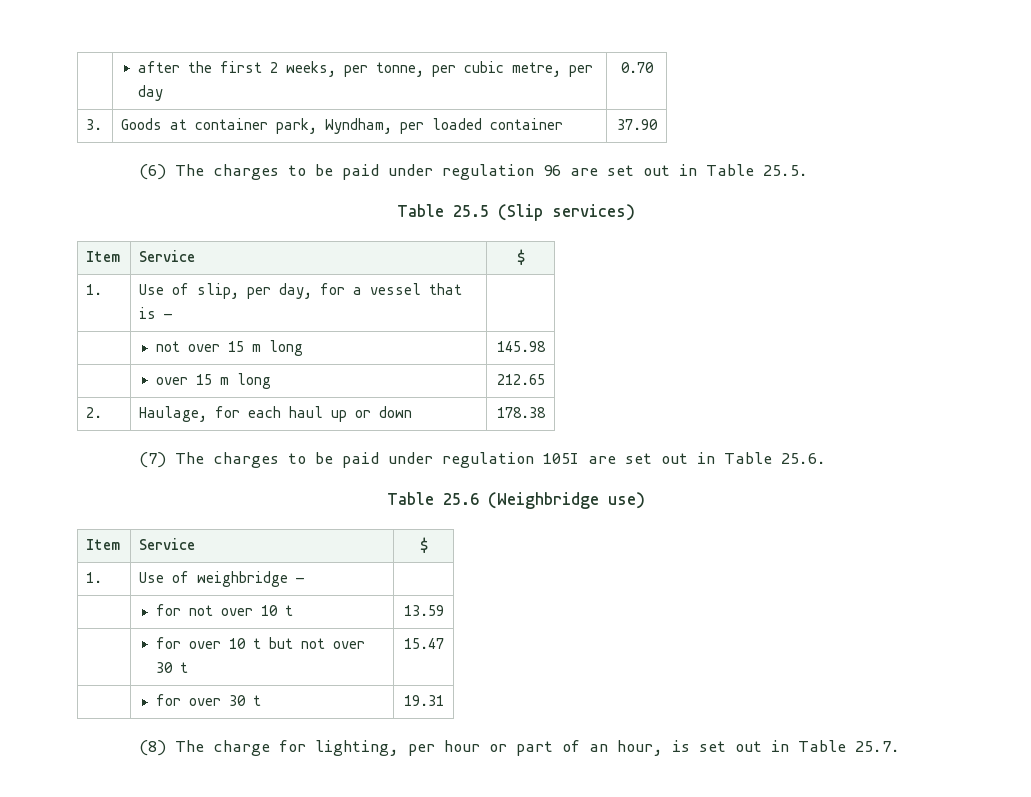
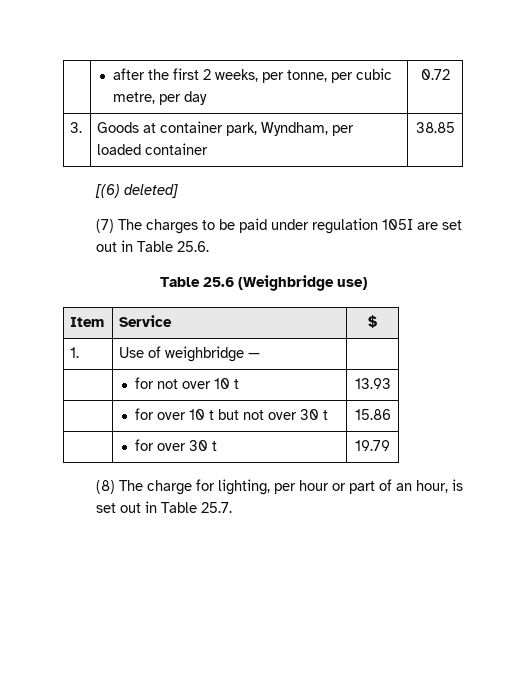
- | after the first 2 weeks, per tonne, per cubic metre, per day | 0.70
+ | after the first 2 weeks, per tonne, per cubic metre, per day | 0.72
- 3. | Goods at container park, Wyndham, per loaded container | 37.90
- (6) The charges to be paid under regulation 96 are set out in Table 25.5.
- Table 25.5 (Slip services)
- Item | Service | $
- 1. | Use of slip, per day, for a vessel that is — |
- | not over 15 m long | 145.98
- | over 15 m long | 212.65
- 2. | Haulage, for each haul up or down | 178.38
+ 3. | Goods at container park, Wyndham, per loaded container | 38.85
+ [(6) deleted]
- | for not over 10 t | 13.59
+ | for not over 10 t | 13.93
- | for over 10 t but not over 30 t | 15.47
+ | for over 10 t but not over 30 t | 15.86
- | for over 30 t | 19.31
+ | for over 30 t | 19.79

